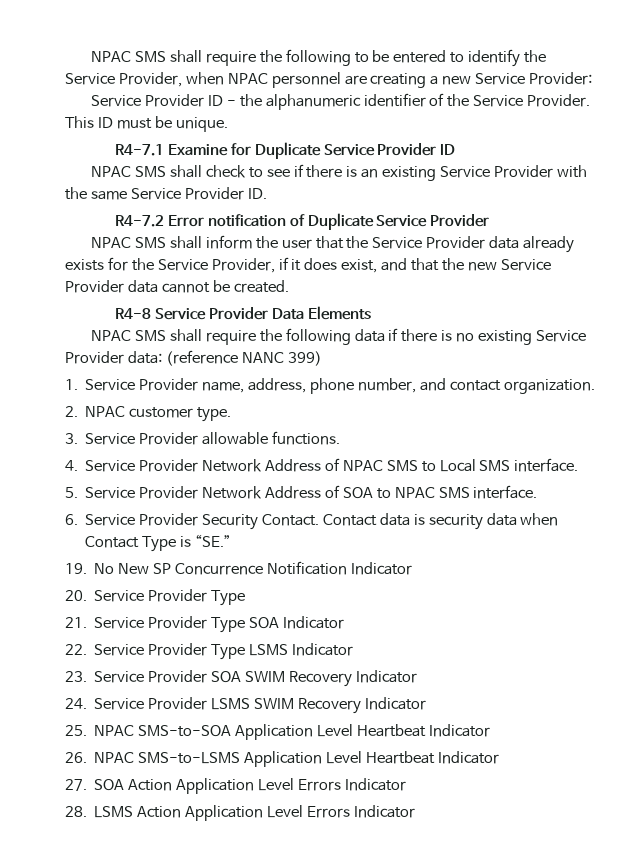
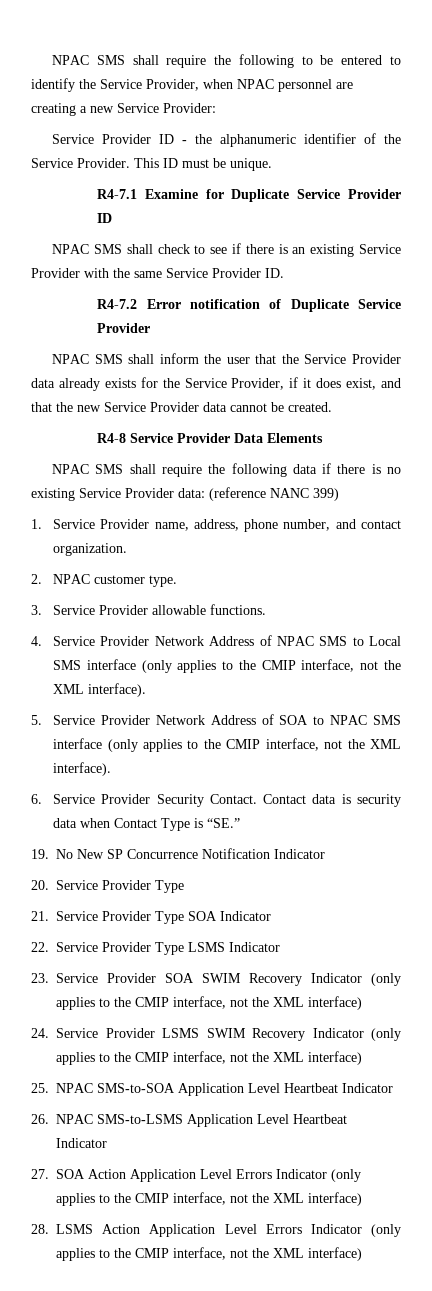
- 4. Service Provider Network Address of NPAC SMS to Local SMS interface.
+ 4. Service Provider Network Address of NPAC SMS to Local SMS interface (only applies to the CMIP interface, not the XML interface).
- 5. Service Provider Network Address of SOA to NPAC SMS interface.
+ 5. Service Provider Network Address of SOA to NPAC SMS interface (only applies to the CMIP interface, not the XML interface).
- 23. Service Provider SOA SWIM Recovery Indicator
+ 23. Service Provider SOA SWIM Recovery Indicator (only applies to the CMIP interface, not the XML interface)
- 24. Service Provider LSMS SWIM Recovery Indicator
+ 24. Service Provider LSMS SWIM Recovery Indicator (only applies to the CMIP interface, not the XML interface)
- 27. SOA Action Application Level Errors Indicator
+ 27. SOA Action Application Level Errors Indicator (only applies to the CMIP interface, not the XML interface)
- 28. LSMS Action Application Level Errors Indicator
+ 28. LSMS Action Application Level Errors Indicator (only applies to the CMIP interface, not the XML interface)

